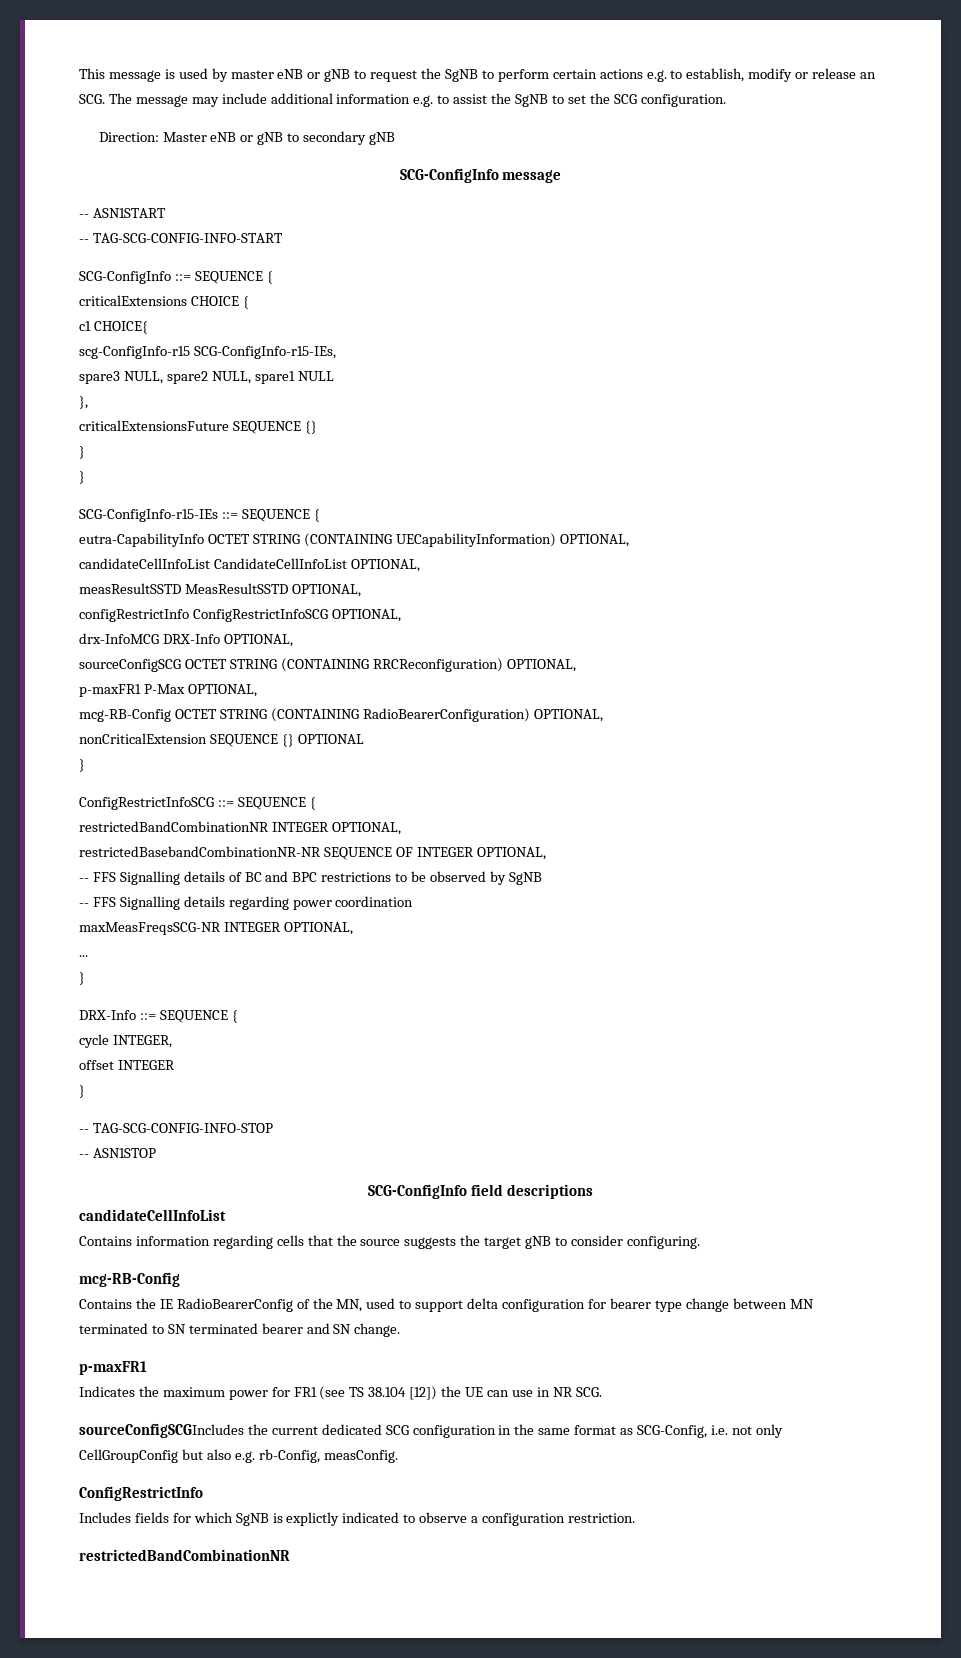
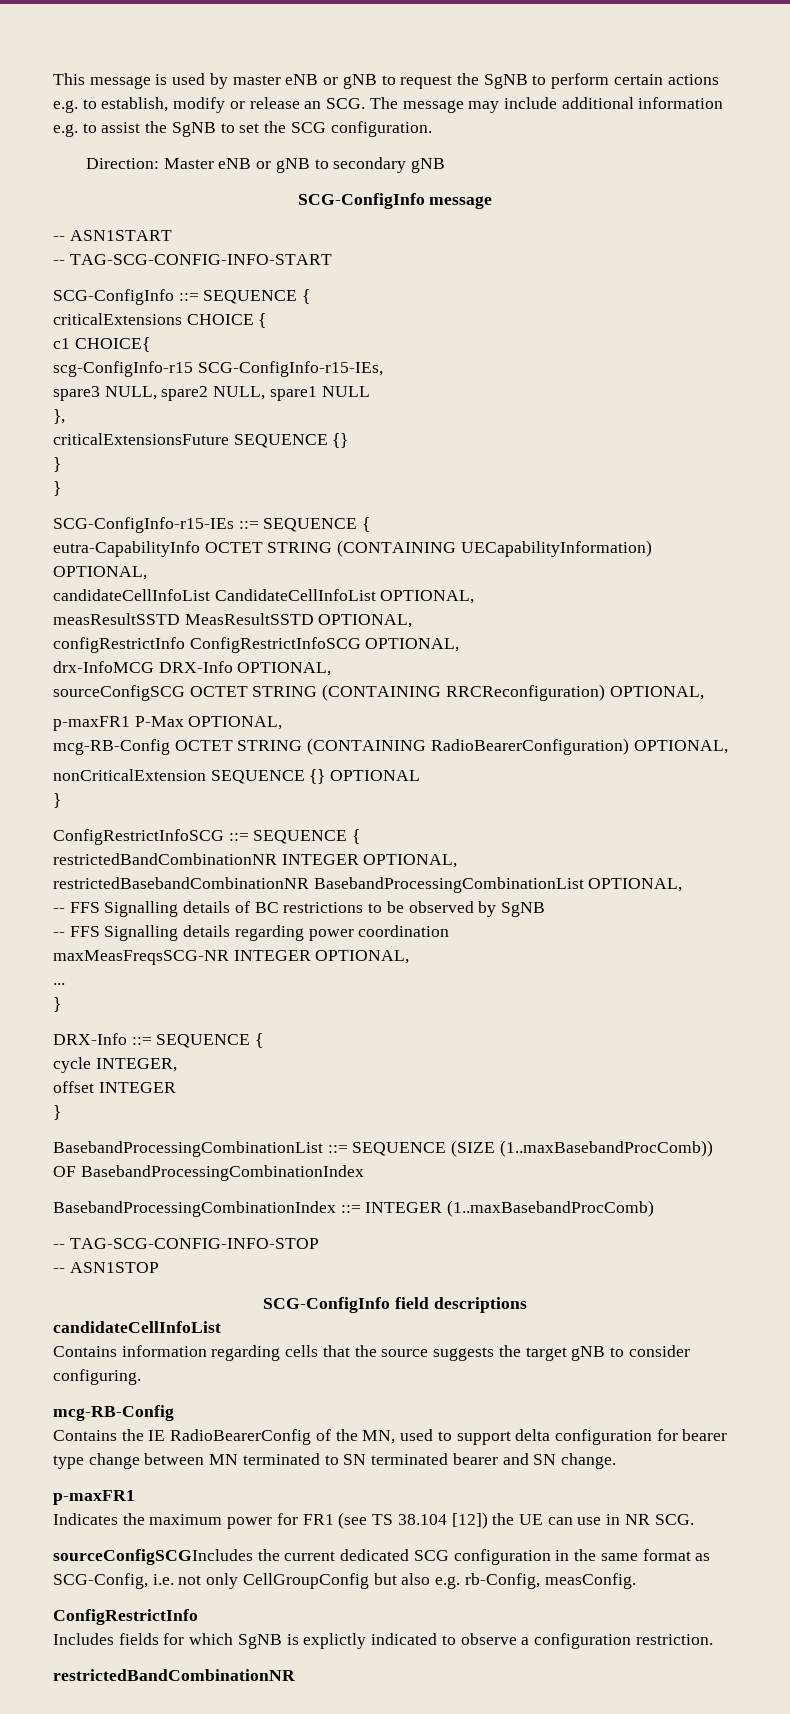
- restrictedBasebandCombinationNR-NR SEQUENCE OF INTEGER OPTIONAL,
+ restrictedBasebandCombinationNR BasebandProcessingCombinationList OPTIONAL,
- -- FFS Signalling details of BC and BPC restrictions to be observed by SgNB
+ -- FFS Signalling details of BC restrictions to be observed by SgNB
+ BasebandProcessingCombinationList ::= SEQUENCE (SIZE (1..maxBasebandProcComb)) OF BasebandProcessingCombinationIndex
+ BasebandProcessingCombinationIndex ::= INTEGER (1..maxBasebandProcComb)

